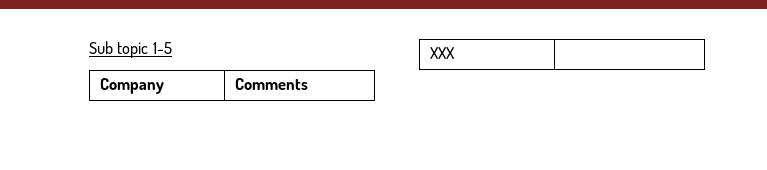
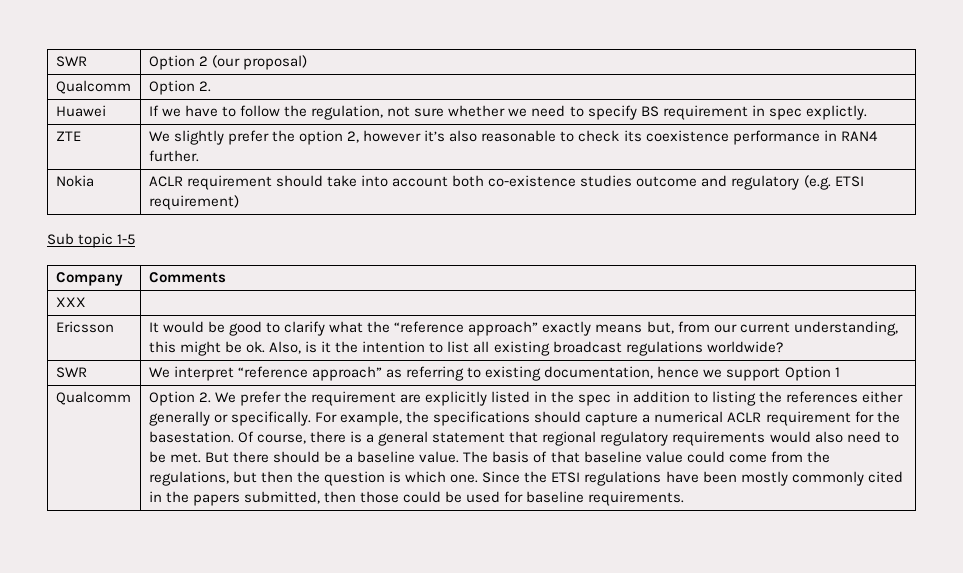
+ SWR | Option 2 (our proposal)
+ Qualcomm | Option 2.
+ Huawei | If we have to follow the regulation, not sure whether we need to specify BS requirement in spec explictly.
+ ZTE | We slightly prefer the option 2, however it’s also reasonable to check its coexistence performance in RAN4 further.
+ Nokia | ACLR requirement should take into account both co-existence studies outcome and regulatory (e.g. ETSI requirement)
+ Ericsson | It would be good to clarify what the “reference approach” exactly means but, from our current understanding, this might be ok. Also, is it the intention to list all existing broadcast regulations worldwide?
+ SWR | We interpret “reference approach” as referring to existing documentation, hence we support Option 1
+ Qualcomm | Option 2. We prefer the requirement are explicitly listed in the spec in addition to listing the references either generally or specifically. For example, the specifications should capture a numerical ACLR requirement for the basestation. Of course, there is a general statement that regional regulatory requirements would also need to be met. But there should be a baseline value. The basis of that baseline value could come from the regulations, but then the question is which one. Since the ETSI regulations have been mostly commonly cited in the papers submitted, then those could be used for baseline requirements.

